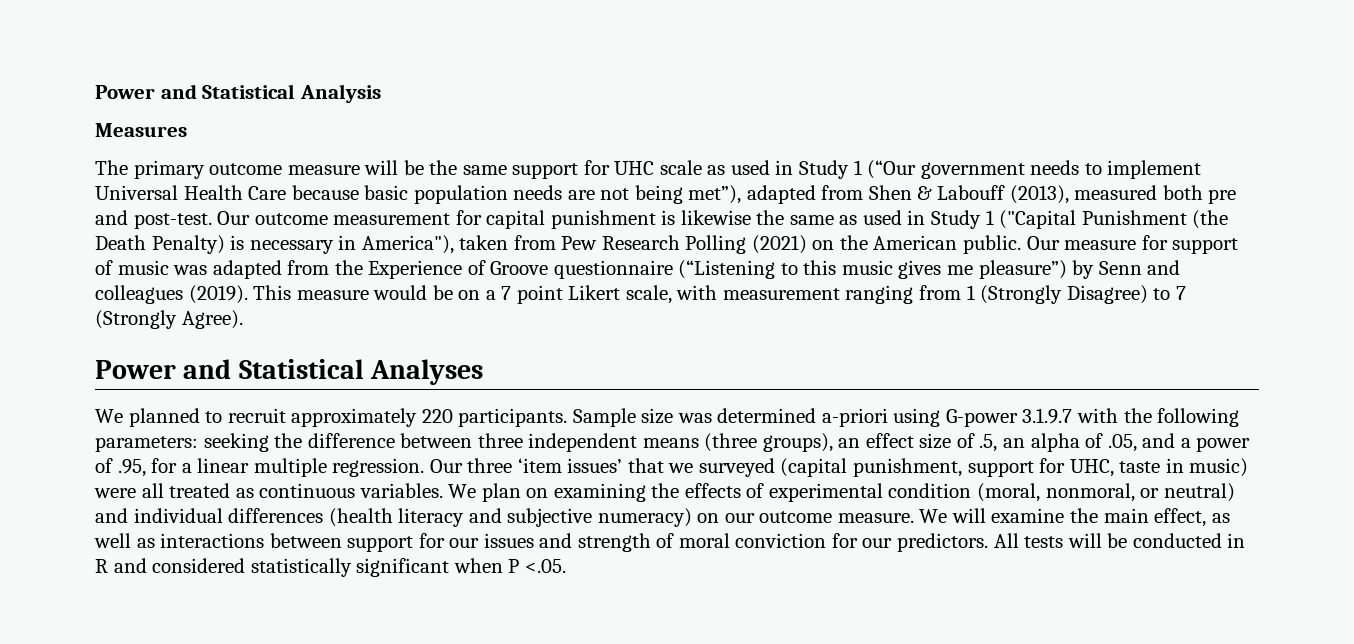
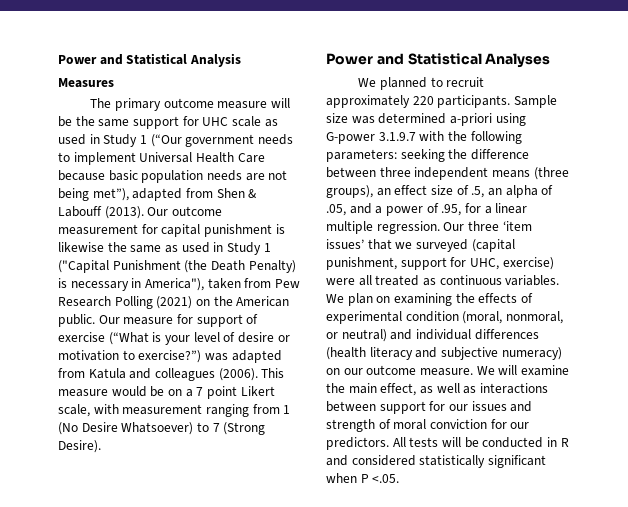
- The primary outcome measure will be the same support for UHC scale as used in Study 1 (“Our government needs to implement Universal Health Care because basic population needs are not being met”), adapted from Shen & Labouff (2013), measured both pre and post-test.
+ The primary outcome measure will be the same support for UHC scale as used in Study 1 (“Our government needs to implement Universal Health Care because basic population needs are not being met”), adapted from Shen & Labouff (2013).
- Our measure for support of music was adapted from the Experience of Groove questionnaire (“Listening to this music gives me pleasure”) by Senn and colleagues (2019).
+ Our measure for support of exercise (“What is your level of desire or motivation to exercise?”) was adapted from Katula and colleagues (2006).
- This measure would be on a 7 point Likert scale, with measurement ranging from 1 (Strongly Disagree) to 7 (Strongly Agree).
+ This measure would be on a 7 point Likert scale, with measurement ranging from 1 (No Desire Whatsoever) to 7 (Strong Desire).
- Our three ‘item issues’ that we surveyed (capital punishment, support for UHC, taste in music) were all treated as continuous variables.
+ Our three ‘item issues’ that we surveyed (capital punishment, support for UHC, exercise) were all treated as continuous variables.

